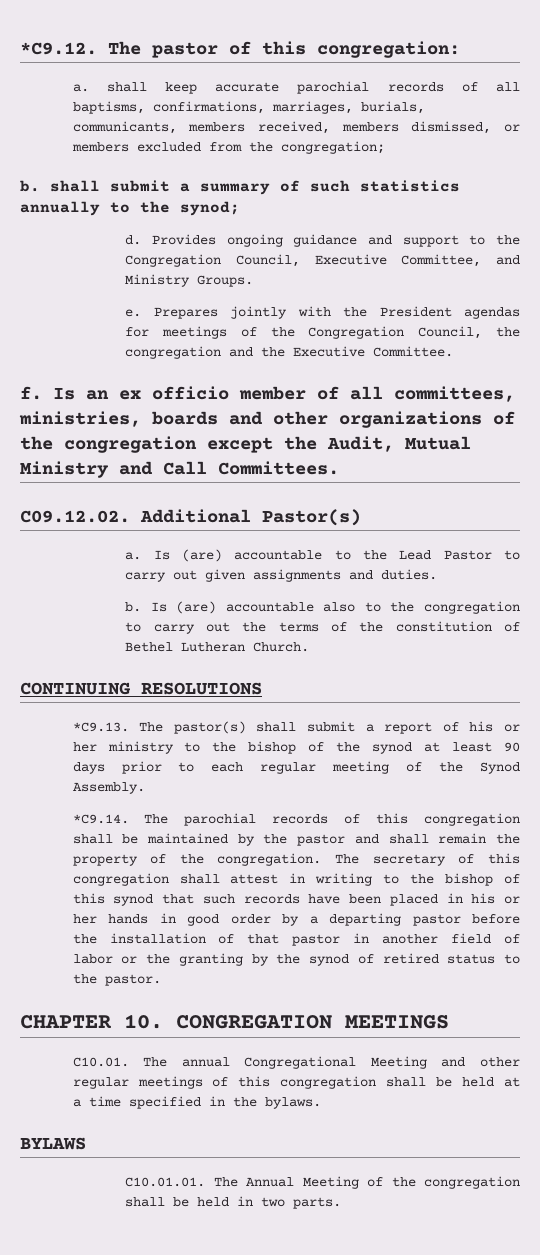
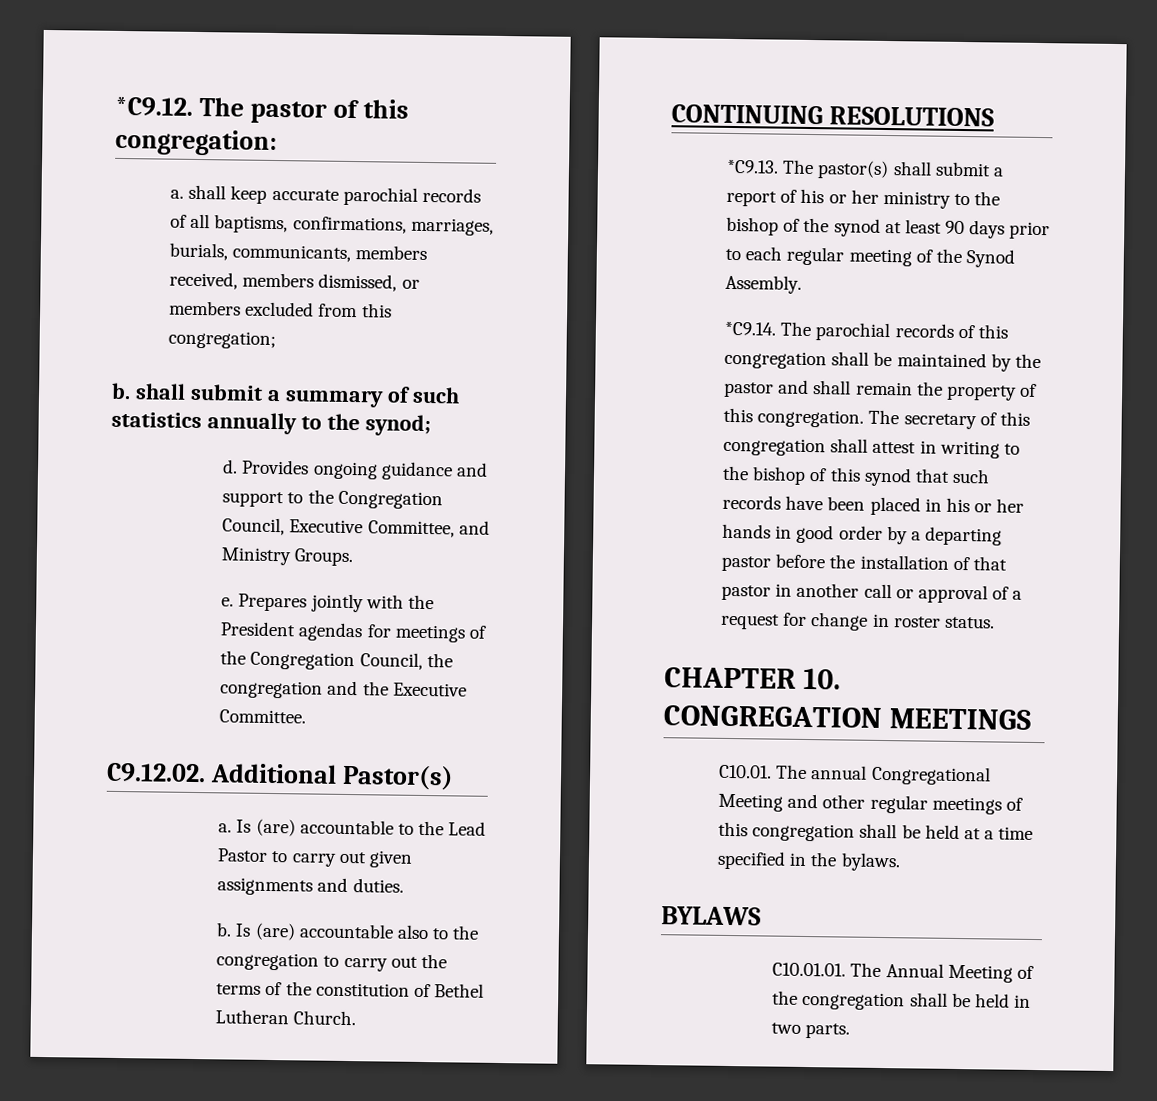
- a. shall keep accurate parochial records of all baptisms, confirmations, marriages, burials, communicants, members received, members dismissed, or members excluded from the congregation;
+ a. shall keep accurate parochial records of all baptisms, confirmations, marriages, burials, communicants, members received, members dismissed, or members excluded from this congregation;
- f. Is an ex officio member of all committees, ministries, boards and other organizations of the congregation except the Audit, Mutual Ministry and Call Committees.
- C09.12.02. Additional Pastor(s)
+ C9.12.02. Additional Pastor(s)
- *C9.14. The parochial records of this congregation shall be maintained by the pastor and shall remain the property of the congregation.
+ *C9.14. The parochial records of this congregation shall be maintained by the pastor and shall remain the property of this congregation.
- The secretary of this congregation shall attest in writing to the bishop of this synod that such records have been placed in his or her hands in good order by a departing pastor before the installation of that pastor in another field of labor or the granting by the synod of retired status to the pastor.
+ The secretary of this congregation shall attest in writing to the bishop of this synod that such records have been placed in his or her hands in good order by a departing pastor before the installation of that pastor in another call or approval of a request for change in roster status.

